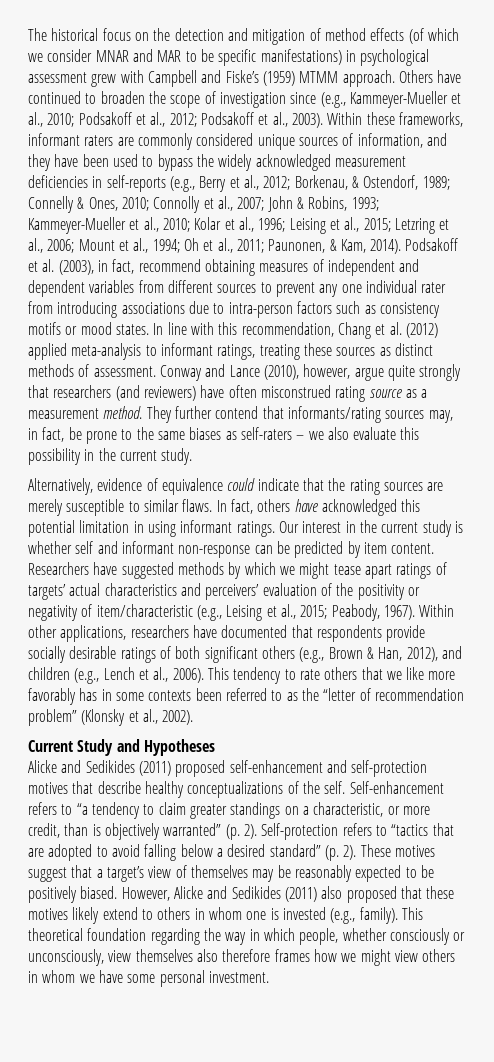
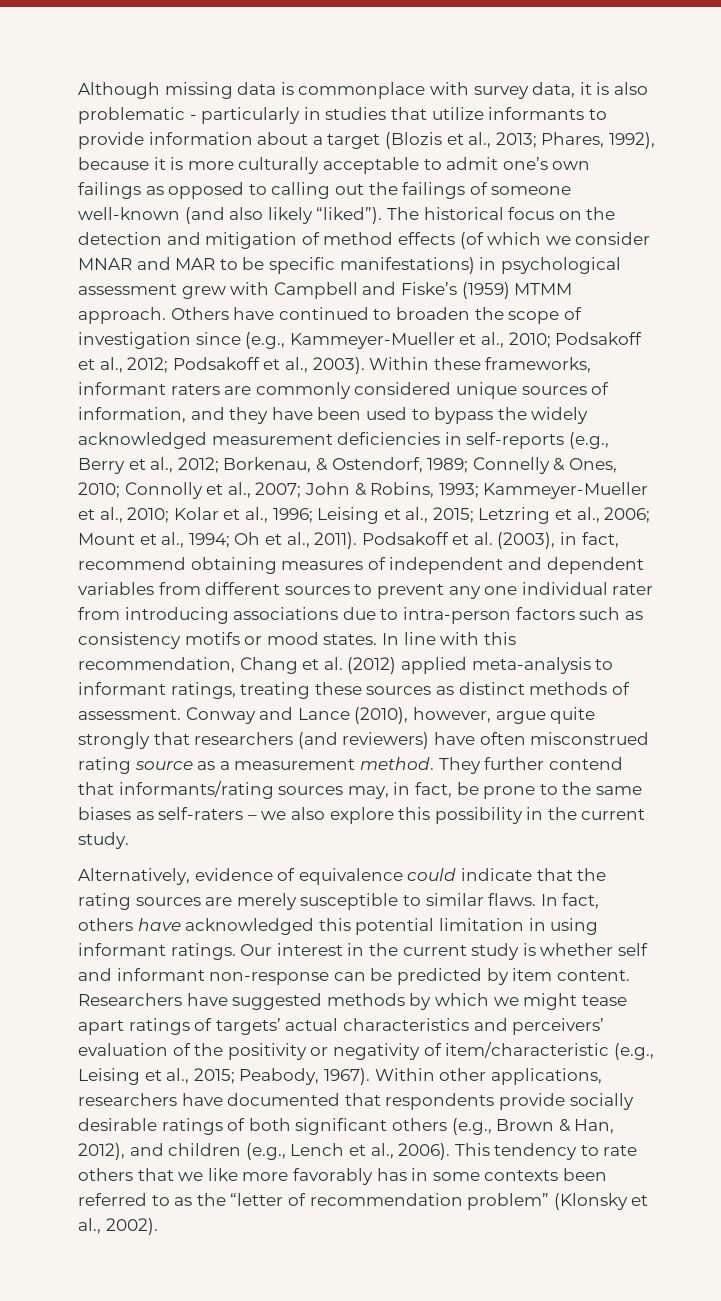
+ Although missing data is commonplace with survey data, it is also problematic - particularly in studies that utilize informants to provide information about a target (Blozis et al., 2013; Phares, 1992), because it is more culturally acceptable to admit one’s own failings as opposed to calling out the failings of someone well-known (and also likely “liked”).
- Oh et al., 2011; Paunonen, & Kam, 2014).
+ Oh et al., 2011).
- They further contend that informants/rating sources may, in fact, be prone to the same biases as self-raters – we also evaluate this possibility in the current study.
+ They further contend that informants/rating sources may, in fact, be prone to the same biases as self-raters – we also explore this possibility in the current study.
- Current Study and Hypotheses
- Alicke and Sedikides (2011) proposed self-enhancement and self-protection motives that describe healthy conceptualizations of the self. Self-enhancement refers to “a tendency to claim greater standings on a characteristic, or more credit, than is objectively warranted” (p. 2). Self-protection refers to “tactics that are adopted to avoid falling below a desired standard” (p. 2). These motives suggest that a target’s view of themselves may be reasonably expected to be positively biased. However, Alicke and Sedikides (2011) also proposed that these motives likely extend to others in whom one is invested (e.g., family). This theoretical foundation regarding the way in which people, whether consciously or unconsciously, view themselves also therefore frames how we might view others in whom we have some personal investment.

